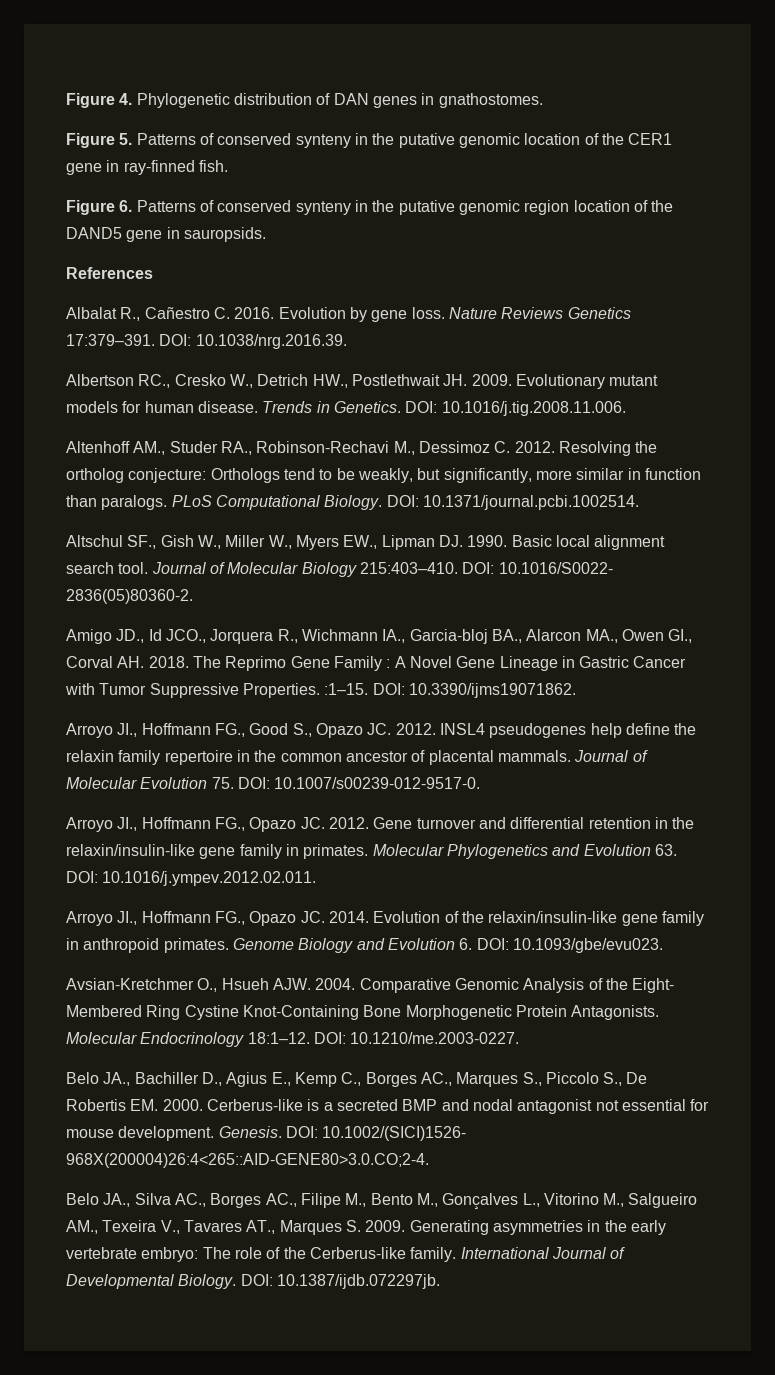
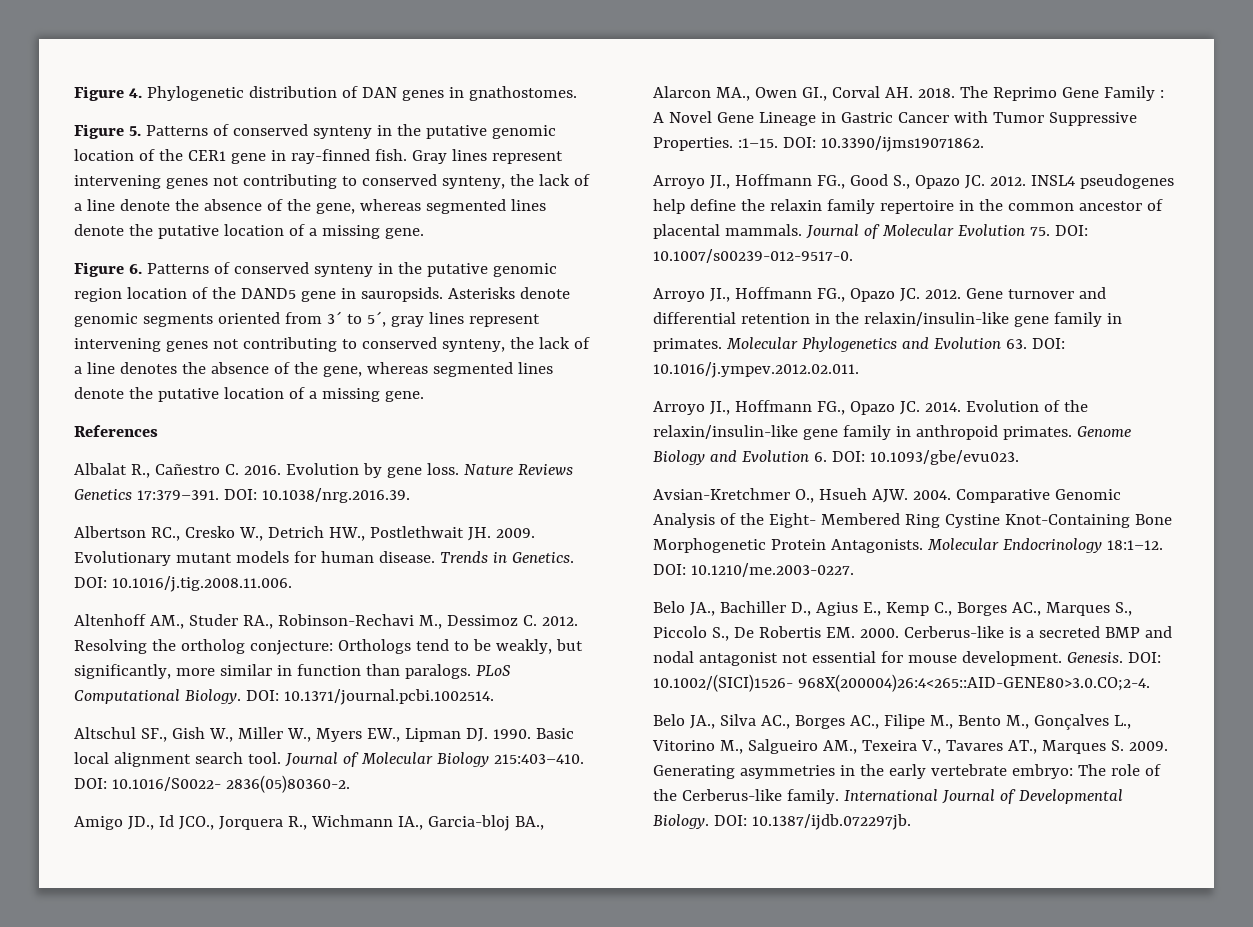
+ Gray lines represent intervening genes not contributing to conserved synteny, the lack of a line denote the absence of the gene, whereas segmented lines denote the putative location of a missing gene.
+ Asterisks denote genomic segments oriented from 3´ to 5´, gray lines represent intervening genes not contributing to conserved synteny, the lack of a line denotes the absence of the gene, whereas segmented lines denote the putative location of a missing gene.

